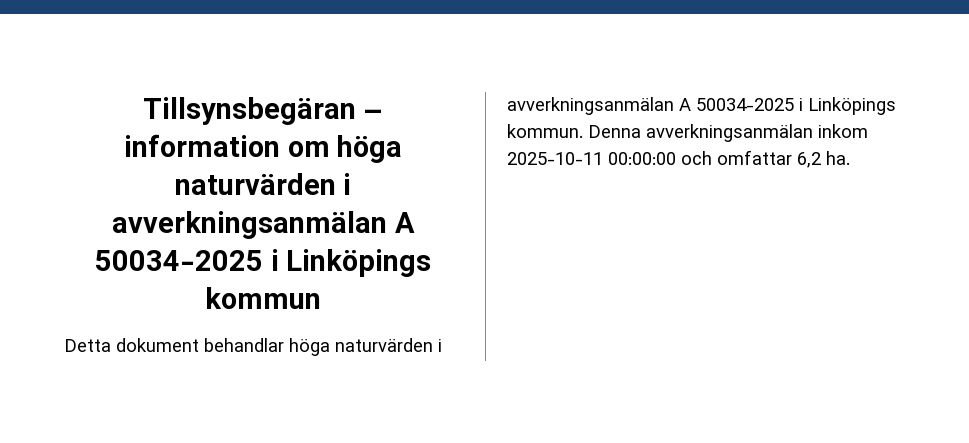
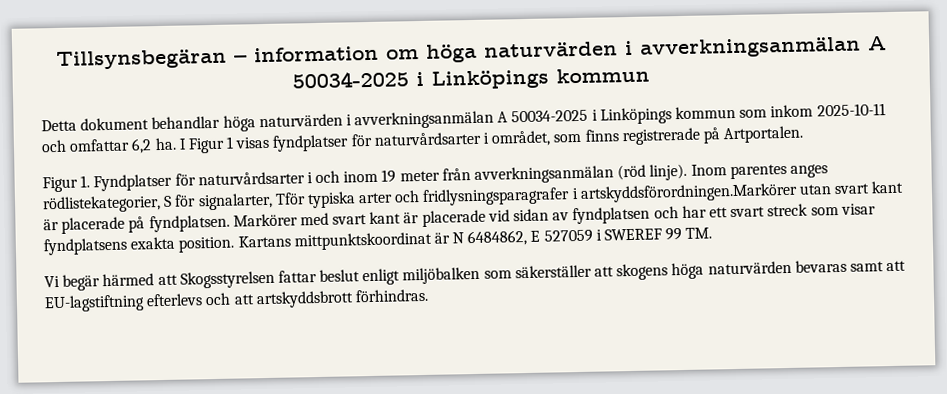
- Detta dokument behandlar höga naturvärden i avverkningsanmälan A 50034-2025 i Linköpings kommun. Denna avverkningsanmälan inkom 2025-10-11 00:00:00 och omfattar 6,2 ha.
+ Detta dokument behandlar höga naturvärden i avverkningsanmälan A 50034-2025 i Linköpings kommun som inkom 2025-10-11 och omfattar 6,2 ha.
+ I Figur 1 visas fyndplatser för naturvårdsarter i området, som finns registrerade på Artportalen.
+ Figur 1. Fyndplatser för naturvårdsarter i och inom 19 meter från avverkningsanmälan (röd linje). Inom parentes anges rödlistekategorier, S för signalarter, Tför typiska arter och fridlysningsparagrafer i artskyddsförordningen.Markörer utan svart kant är placerade på fyndplatsen. Markörer med svart kant är placerade vid sidan av fyndplatsen och har ett svart streck som visar fyndplatsens exakta position. Kartans mittpunktskoordinat är N 6484862, E 527059 i SWEREF 99 TM.
+ Vi begär härmed att Skogsstyrelsen fattar beslut enligt miljöbalken som säkerställer att skogens höga naturvärden bevaras samt att EU-lagstiftning efterlevs och att artskyddsbrott förhindras.

